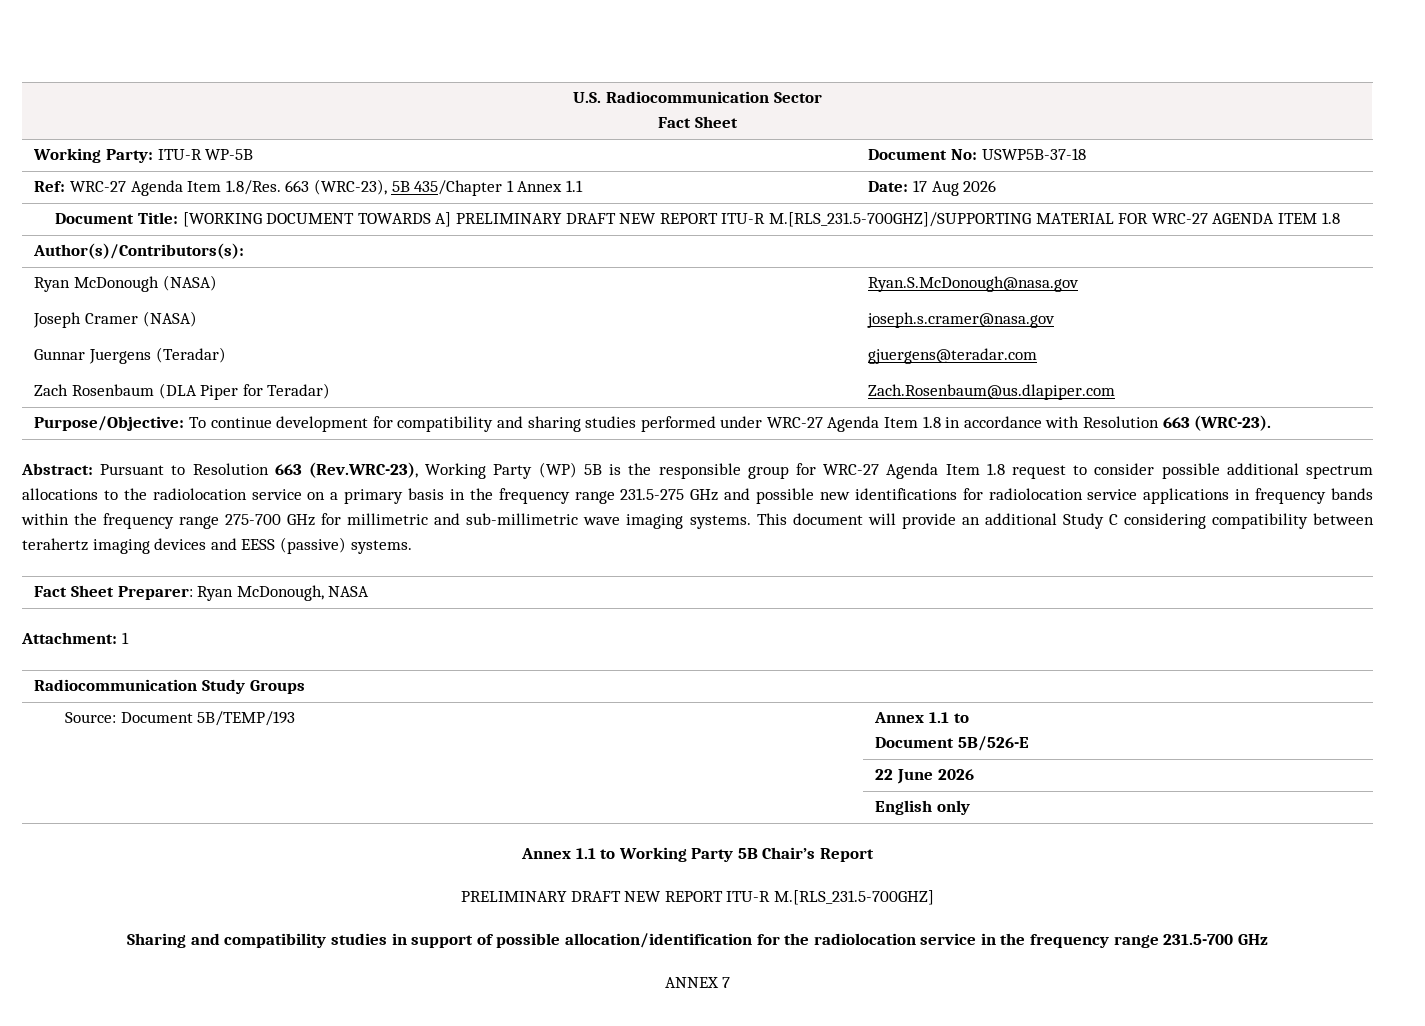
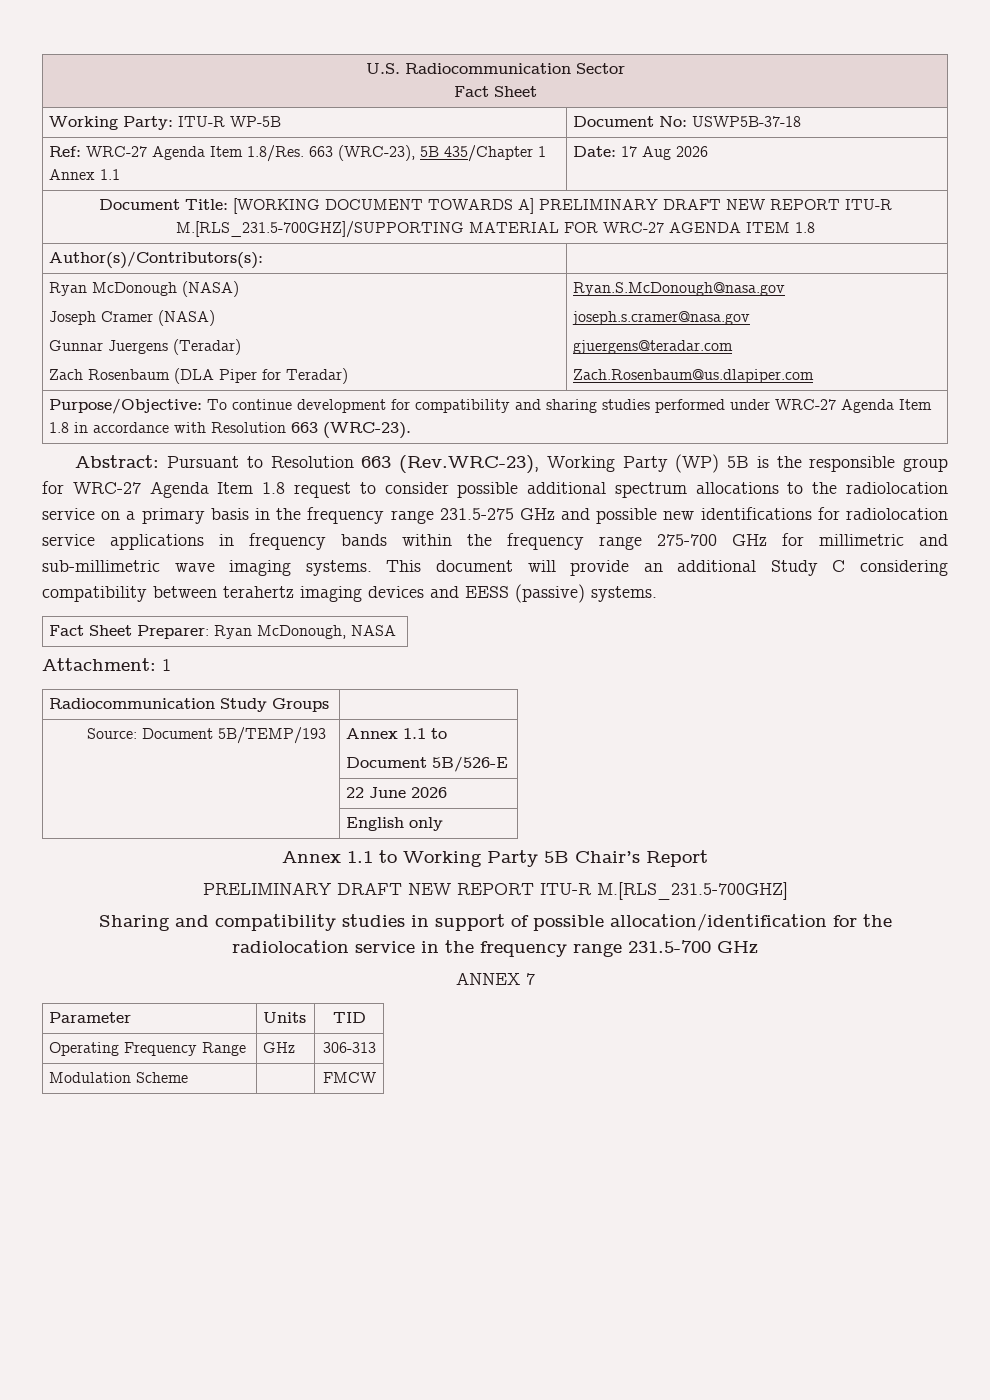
+ Parameter | Units | TID
+ Operating Frequency Range | GHz | 306-313
+ Modulation Scheme | | FMCW

